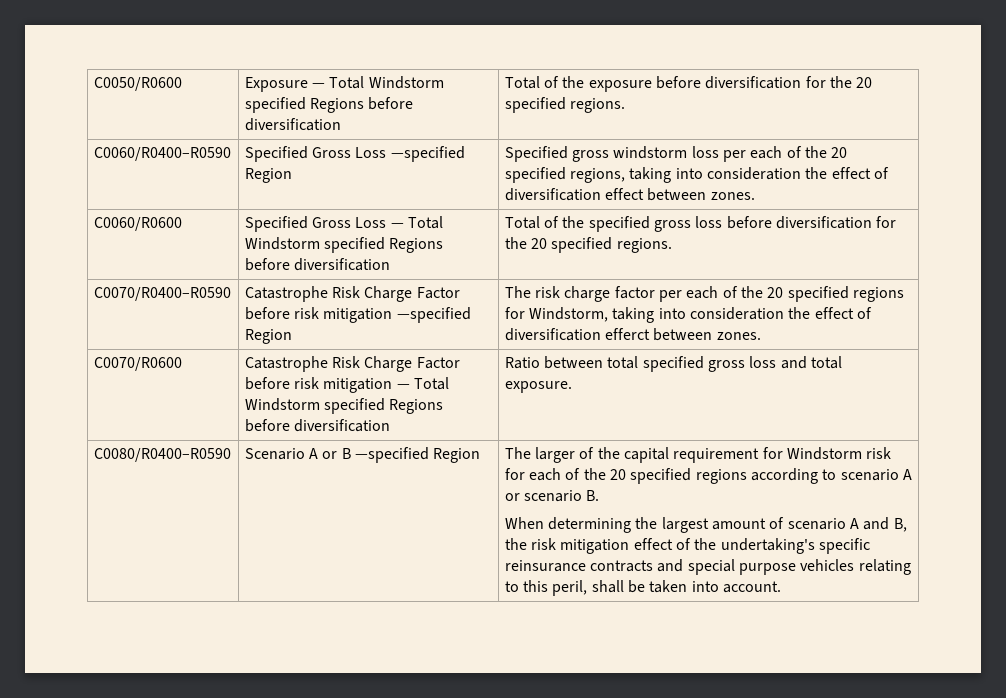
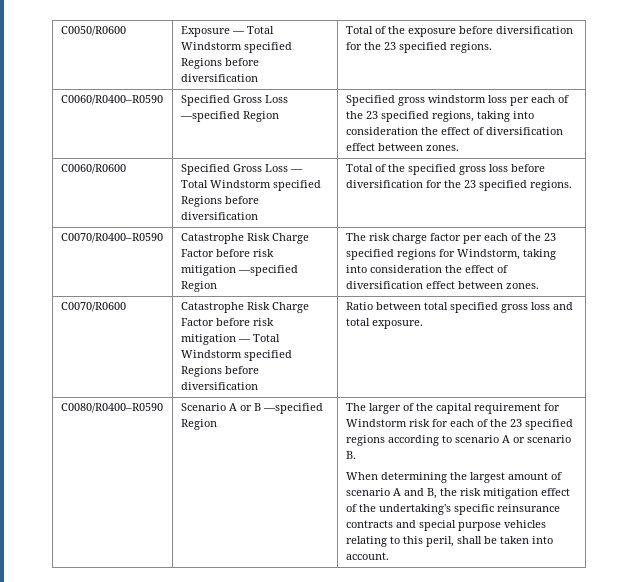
- C0050/R0600 | Exposure — Total Windstorm specified Regions before diversification | Total of the exposure before diversification for the 20 specified regions.
+ C0050/R0600 | Exposure — Total Windstorm specified Regions before diversification | Total of the exposure before diversification for the 23 specified regions.
- C0060/R0400–R0590 | Specified Gross Loss —specified Region | Specified gross windstorm loss per each of the 20 specified regions, taking into consideration the effect of diversification effect between zones.
+ C0060/R0400–R0590 | Specified Gross Loss —specified Region | Specified gross windstorm loss per each of the 23 specified regions, taking into consideration the effect of diversification effect between zones.
- C0060/R0600 | Specified Gross Loss — Total Windstorm specified Regions before diversification | Total of the specified gross loss before diversification for the 20 specified regions.
+ C0060/R0600 | Specified Gross Loss — Total Windstorm specified Regions before diversification | Total of the specified gross loss before diversification for the 23 specified regions.
- C0070/R0400–R0590 | Catastrophe Risk Charge Factor before risk mitigation —specified Region | The risk charge factor per each of the 20 specified regions for Windstorm, taking into consideration the effect of diversification efferct between zones.
+ C0070/R0400–R0590 | Catastrophe Risk Charge Factor before risk mitigation —specified Region | The risk charge factor per each of the 23 specified regions for Windstorm, taking into consideration the effect of diversification effect between zones.
- The larger of the capital requirement for Windstorm risk for each of the 20 specified regions according to scenario A or scenario B.
+ The larger of the capital requirement for Windstorm risk for each of the 23 specified regions according to scenario A or scenario B.

